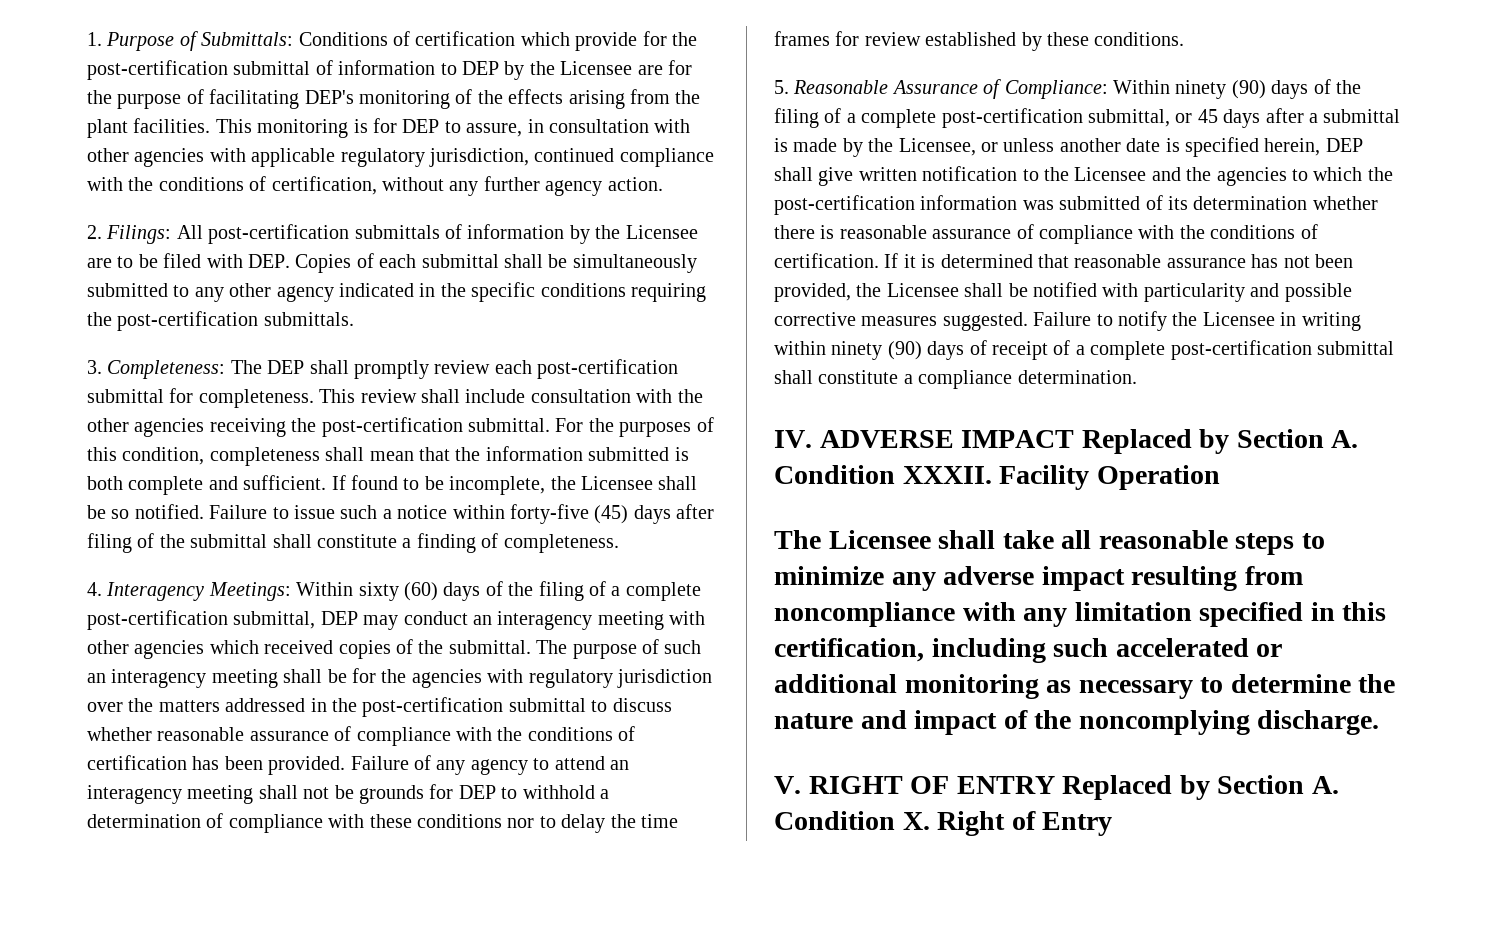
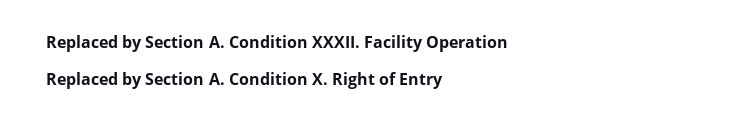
- 1. Purpose of Submittals: Conditions of certification which provide for the post-certification submittal of information to DEP by the Licensee are for the purpose of facilitating DEP's monitoring of the effects arising from the plant facilities. This monitoring is for DEP to assure, in consultation with other agencies with applicable regulatory jurisdiction, continued compliance with the conditions of certification, without any further agency action.
- 2. Filings: All post-certification submittals of information by the Licensee are to be filed with DEP. Copies of each submittal shall be simultaneously submitted to any other agency indicated in the specific conditions requiring the post-certification submittals.
- 3. Completeness: The DEP shall promptly review each post-certification submittal for completeness. This review shall include consultation with the other agencies receiving the post-certification submittal. For the purposes of this condition, completeness shall mean that the information submitted is both complete and sufficient. If found to be incomplete, the Licensee shall be so notified. Failure to issue such a notice within forty-five (45) days after filing of the submittal shall constitute a finding of completeness.
- 4. Interagency Meetings: Within sixty (60) days of the filing of a complete post-certification submittal, DEP may conduct an interagency meeting with other agencies which received copies of the submittal. The purpose of such an interagency meeting shall be for the agencies with regulatory jurisdiction over the matters addressed in the post-certification submittal to discuss whether reasonable assurance of compliance with the conditions of certification has been provided. Failure of any agency to attend an interagency meeting shall not be grounds for DEP to withhold a determination of compliance with these conditions nor to delay the time frames for review established by these conditions.
- 5. Reasonable Assurance of Compliance: Within ninety (90) days of the filing of a complete post-certification submittal, or 45 days after a submittal is made by the Licensee, or unless another date is specified herein, DEP shall give written notification to the Licensee and the agencies to which the post-certification information was submitted of its determination whether there is reasonable assurance of compliance with the conditions of certification. If it is determined that reasonable assurance has not been provided, the Licensee shall be notified with particularity and possible corrective measures suggested. Failure to notify the Licensee in writing within ninety (90) days of receipt of a complete post-certification submittal shall constitute a compliance determination.
- IV. ADVERSE IMPACT Replaced by Section A. Condition XXXII.
+ Replaced by Section A. Condition XXXII.
- The Licensee shall take all reasonable steps to minimize any adverse impact resulting from noncompliance with any limitation specified in this certification, including such accelerated or additional monitoring as necessary to determine the nature and impact of the noncomplying discharge.
- V. RIGHT OF ENTRY Replaced by Section A. Condition X. Right of Entry
+ Replaced by Section A. Condition X. Right of Entry

